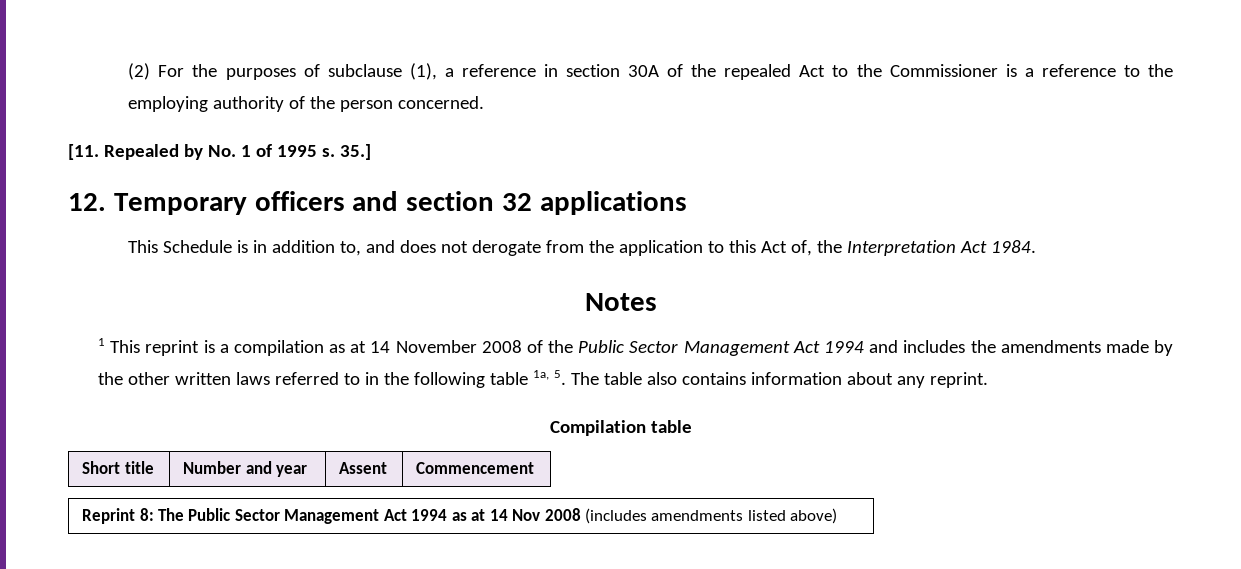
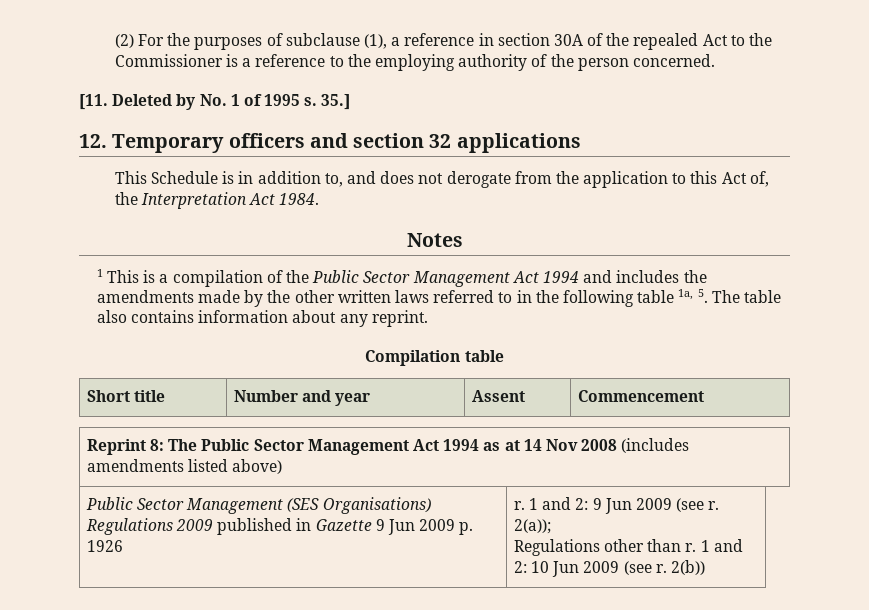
- [11. Repealed by No. 1 of 1995 s.
+ [11. Deleted by No. 1 of 1995 s.
- 1 This reprint is a compilation as at 14 November 2008 of the Public Sector Management Act 1994 and includes the amendments made by the other written laws referred to in the following table 1a, 5. The table also contains information about any reprint.
+ 1 This is a compilation of the Public Sector Management Act 1994 and includes the amendments made by the other written laws referred to in the following table 1a, 5. The table also contains information about any reprint.
+ Public Sector Management (SES Organisations) Regulations 2009 published in Gazette 9 Jun 2009 p. 1926 | r. 1 and 2: 9 Jun 2009 (see r. 2(a));
+ Regulations other than r. 1 and 2: 10 Jun 2009 (see r. 2(b))

